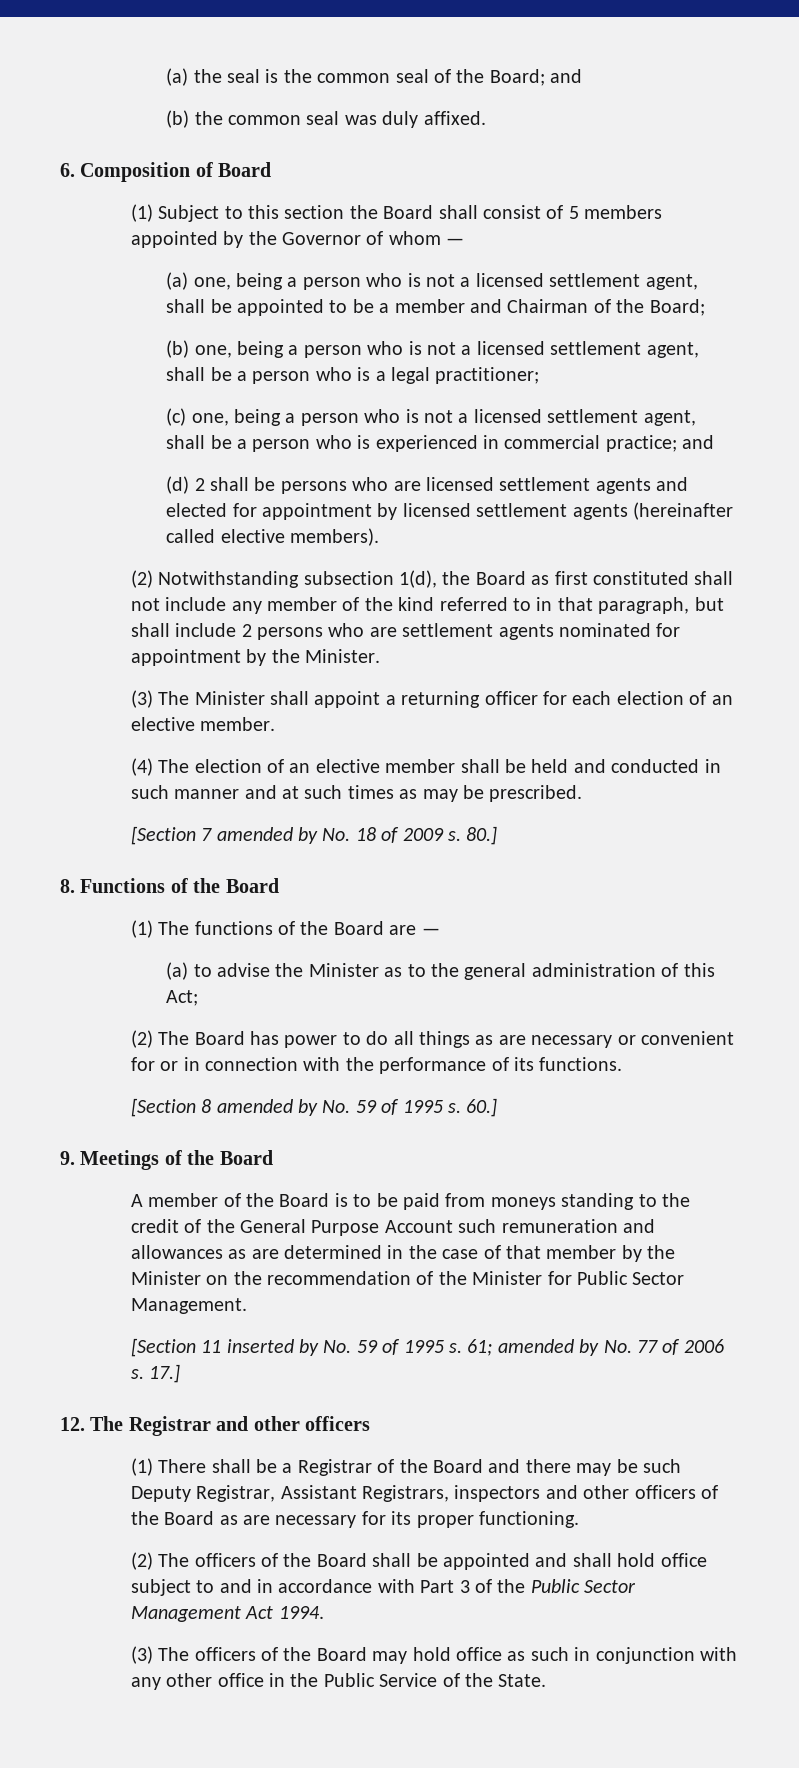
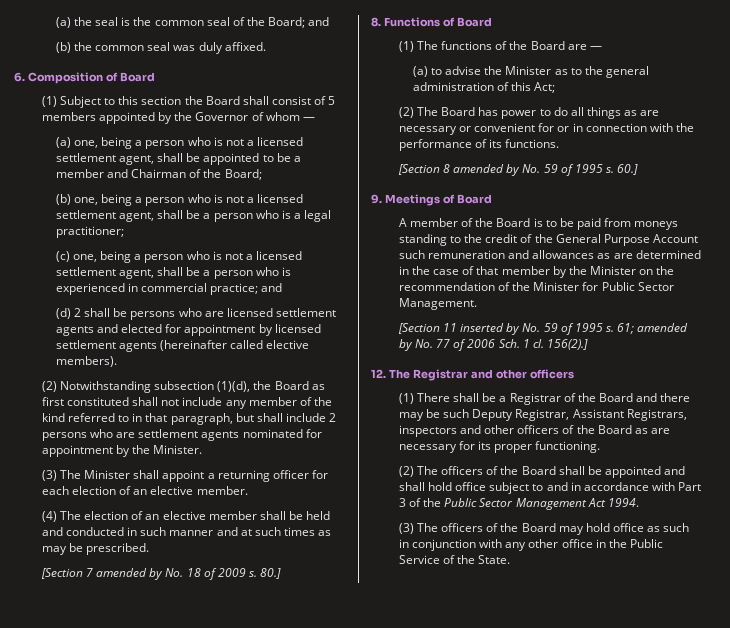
- (2) Notwithstanding subsection 1(d), the Board as first constituted shall not include any member of the kind referred to in that paragraph, but shall include 2 persons who are settlement agents nominated for appointment by the Minister.
+ (2) Notwithstanding subsection (1)(d), the Board as first constituted shall not include any member of the kind referred to in that paragraph, but shall include 2 persons who are settlement agents nominated for appointment by the Minister.
- 8. Functions of the Board
+ 8. Functions of Board
- 9. Meetings of the Board
+ 9. Meetings of Board
- 61; amended by No. 77 of 2006 s. 17.]
+ 61; amended by No. 77 of 2006 Sch. 1 cl. 156(2).]

